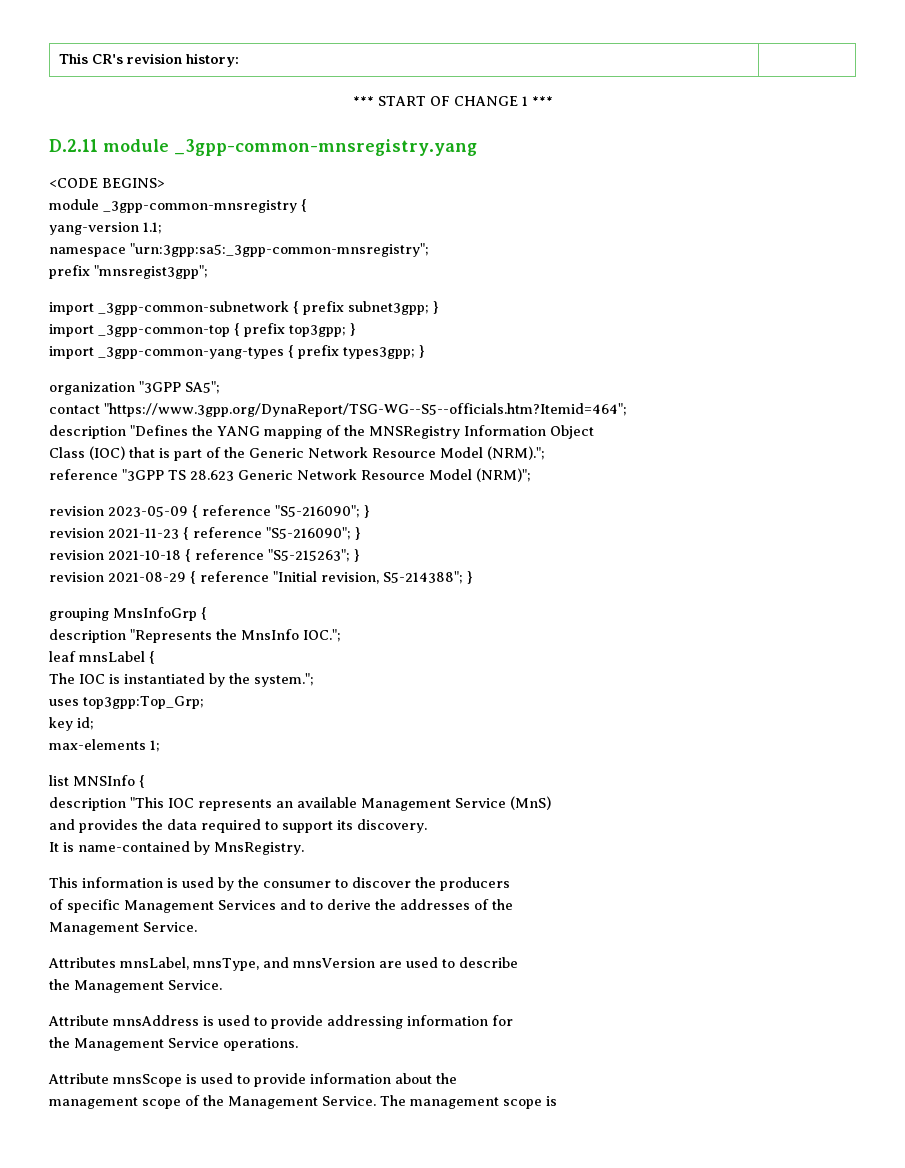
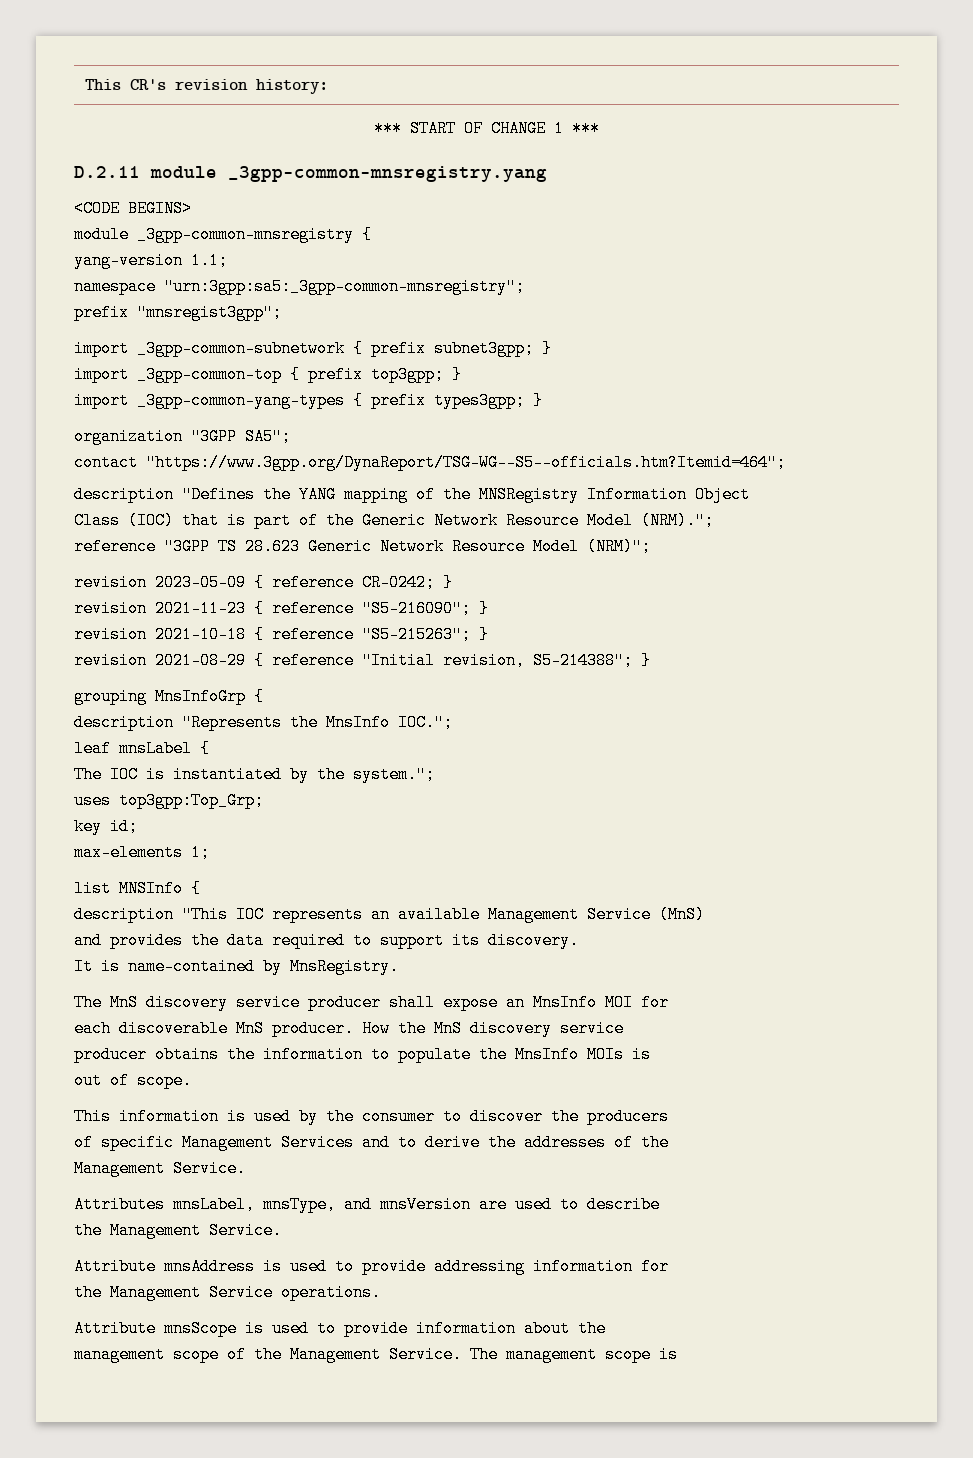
- revision 2023-05-09 { reference "S5-216090"; }
+ revision 2023-05-09 { reference CR-0242; }
+ The MnS discovery service producer shall expose an MnsInfo MOI for
+ each discoverable MnS producer. How the MnS discovery service
+ producer obtains the information to populate the MnsInfo MOIs is
+ out of scope.

